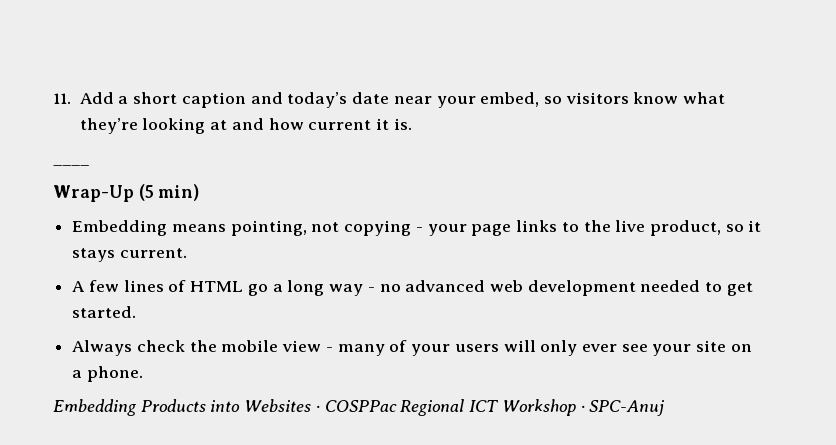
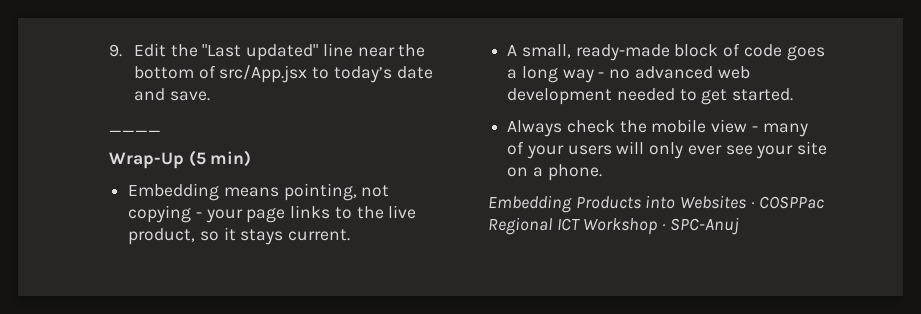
- 11. Add a short caption and today’s date near your embed, so visitors know what they’re looking at and how current it is.
+ 9. Edit the "Last updated" line near the bottom of src/App.jsx to today’s date and save.
- A few lines of HTML go a long way - no advanced web development needed to get started.
+ A small, ready-made block of code goes a long way - no advanced web development needed to get started.

